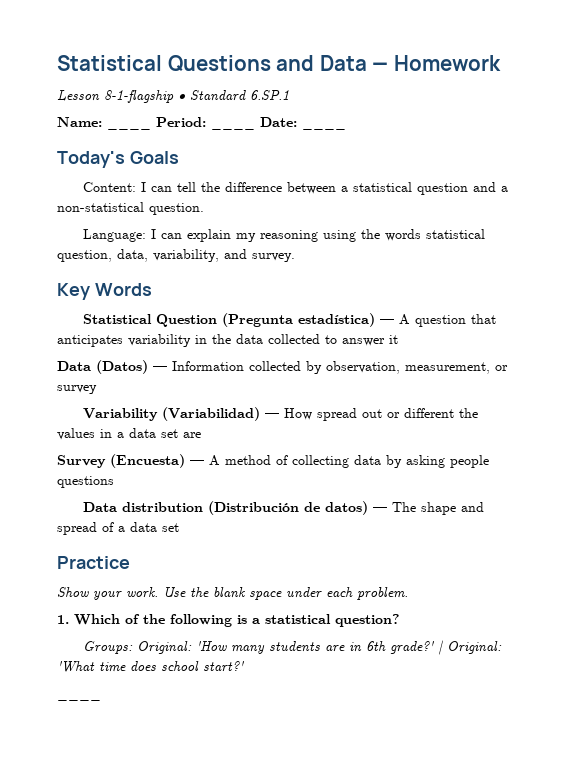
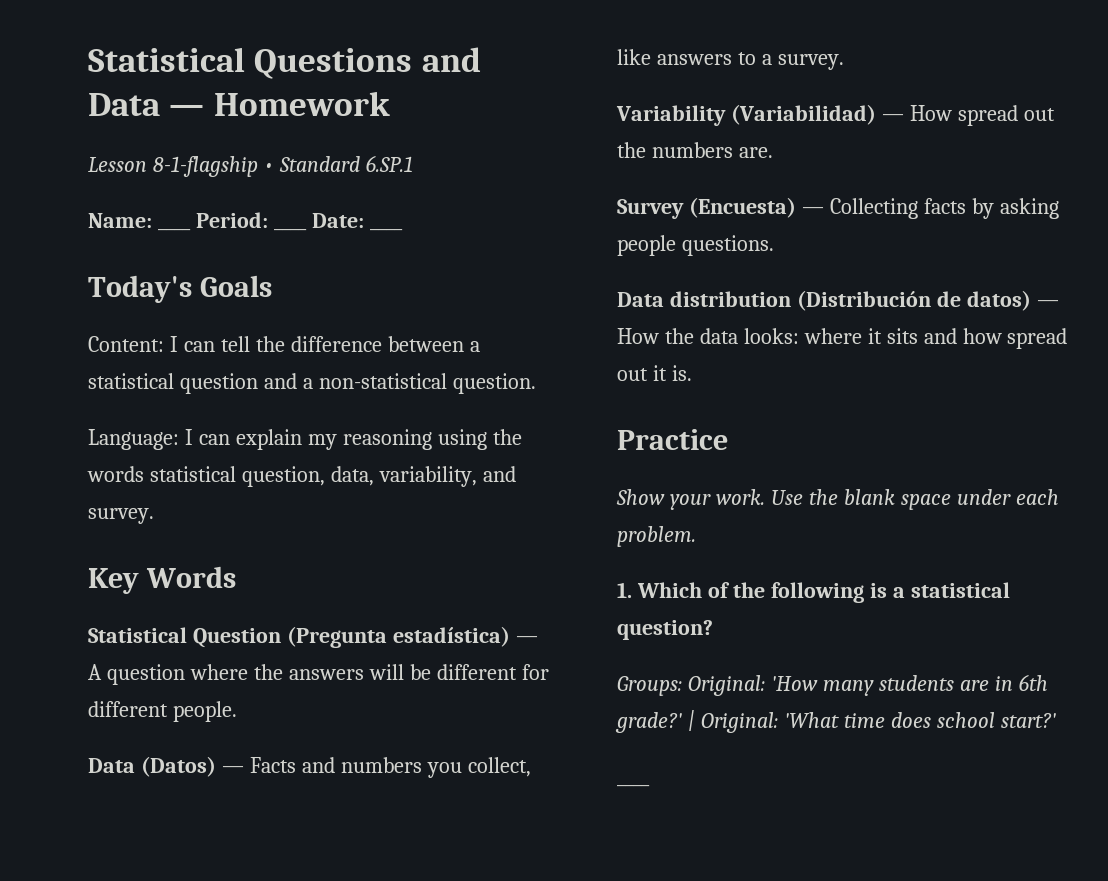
- Statistical Question (Pregunta estadística) — A question that anticipates variability in the data collected to answer it
- Data (Datos) — Information collected by observation, measurement, or survey
+ Statistical Question (Pregunta estadística) — A question where the answers will be different for different people.
+ Data (Datos) — Facts and numbers you collect, like answers to a survey.
- Variability (Variabilidad) — How spread out or different the values in a data set are
- Survey (Encuesta) — A method of collecting data by asking people questions
+ Variability (Variabilidad) — How spread out the numbers are.
+ Survey (Encuesta) — Collecting facts by asking people questions.
- Data distribution (Distribución de datos) — The shape and spread of a data set
+ Data distribution (Distribución de datos) — How the data looks: where it sits and how spread out it is.

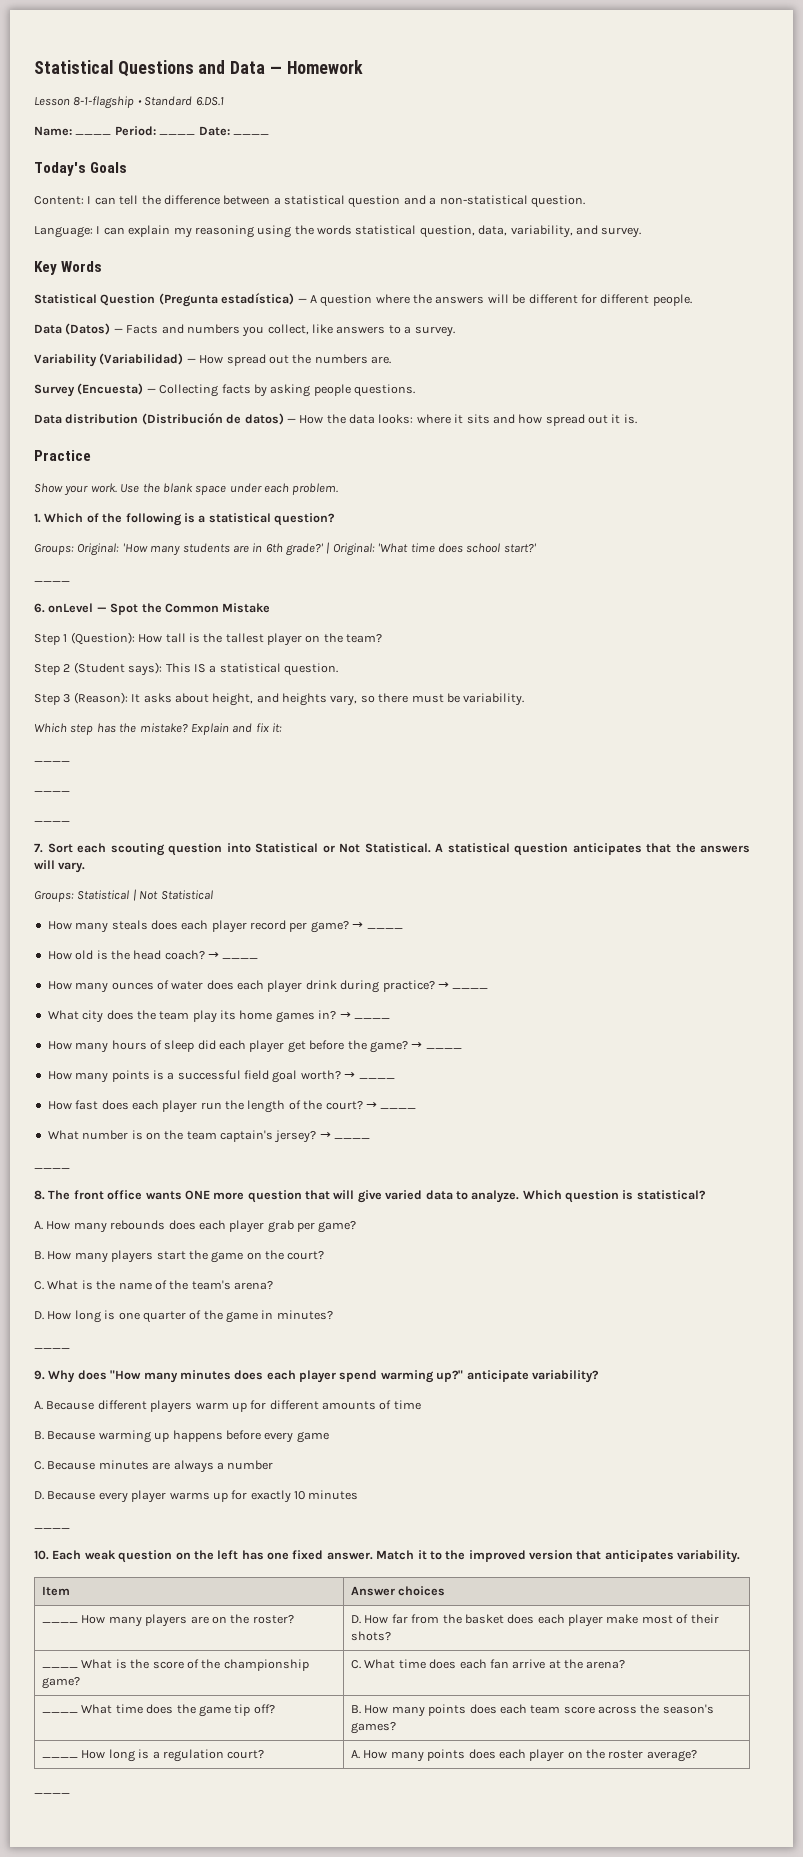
- Lesson 8-1-flagship • Standard 6.SP.1
+ Lesson 8-1-flagship • Standard 6.DS.1
+ 6. onLevel — Spot the Common Mistake
+ Step 1 (Question): How tall is the tallest player on the team?
+ Step 2 (Student says): This IS a statistical question.
+ Step 3 (Reason): It asks about height, and heights vary, so there must be variability.
+ Which step has the mistake? Explain and fix it:
+ ____
+ ____
+ ____
+ 7. Sort each scouting question into Statistical or Not Statistical. A statistical question anticipates that the answers will vary.
+ Groups: Statistical | Not Statistical
+ How many steals does each player record per game? → ____
+ How old is the head coach? → ____
+ How many ounces of water does each player drink during practice? → ____
+ What city does the team play its home games in? → ____
+ How many hours of sleep did each player get before the game? → ____
+ How many points is a successful field goal worth? → ____
+ How fast does each player run the length of the court? → ____
+ What number is on the team captain's jersey? → ____
+ ____
+ 8. The front office wants ONE more question that will give varied data to analyze. Which question is statistical?
+ A. How many rebounds does each player grab per game?
+ B. How many players start the game on the court?
+ C. What is the name of the team's arena?
+ D. How long is one quarter of the game in minutes?
+ ____
+ 9. Why does "How many minutes does each player spend warming up?" anticipate variability?
+ A. Because different players warm up for different amounts of time
+ B. Because warming up happens before every game
+ C. Because minutes are always a number
+ D. Because every player warms up for exactly 10 minutes
+ ____
+ 10. Each weak question on the left has one fixed answer. Match it to the improved version that anticipates variability.
+ Item | Answer choices
+ ____ How many players are on the roster? | D. How far from the basket does each player make most of their shots?
+ ____ What is the score of the championship game? | C. What time does each fan arrive at the arena?
+ ____ What time does the game tip off? | B. How many points does each team score across the season's games?
+ ____ How long is a regulation court? | A. How many points does each player on the roster average?
+ ____

